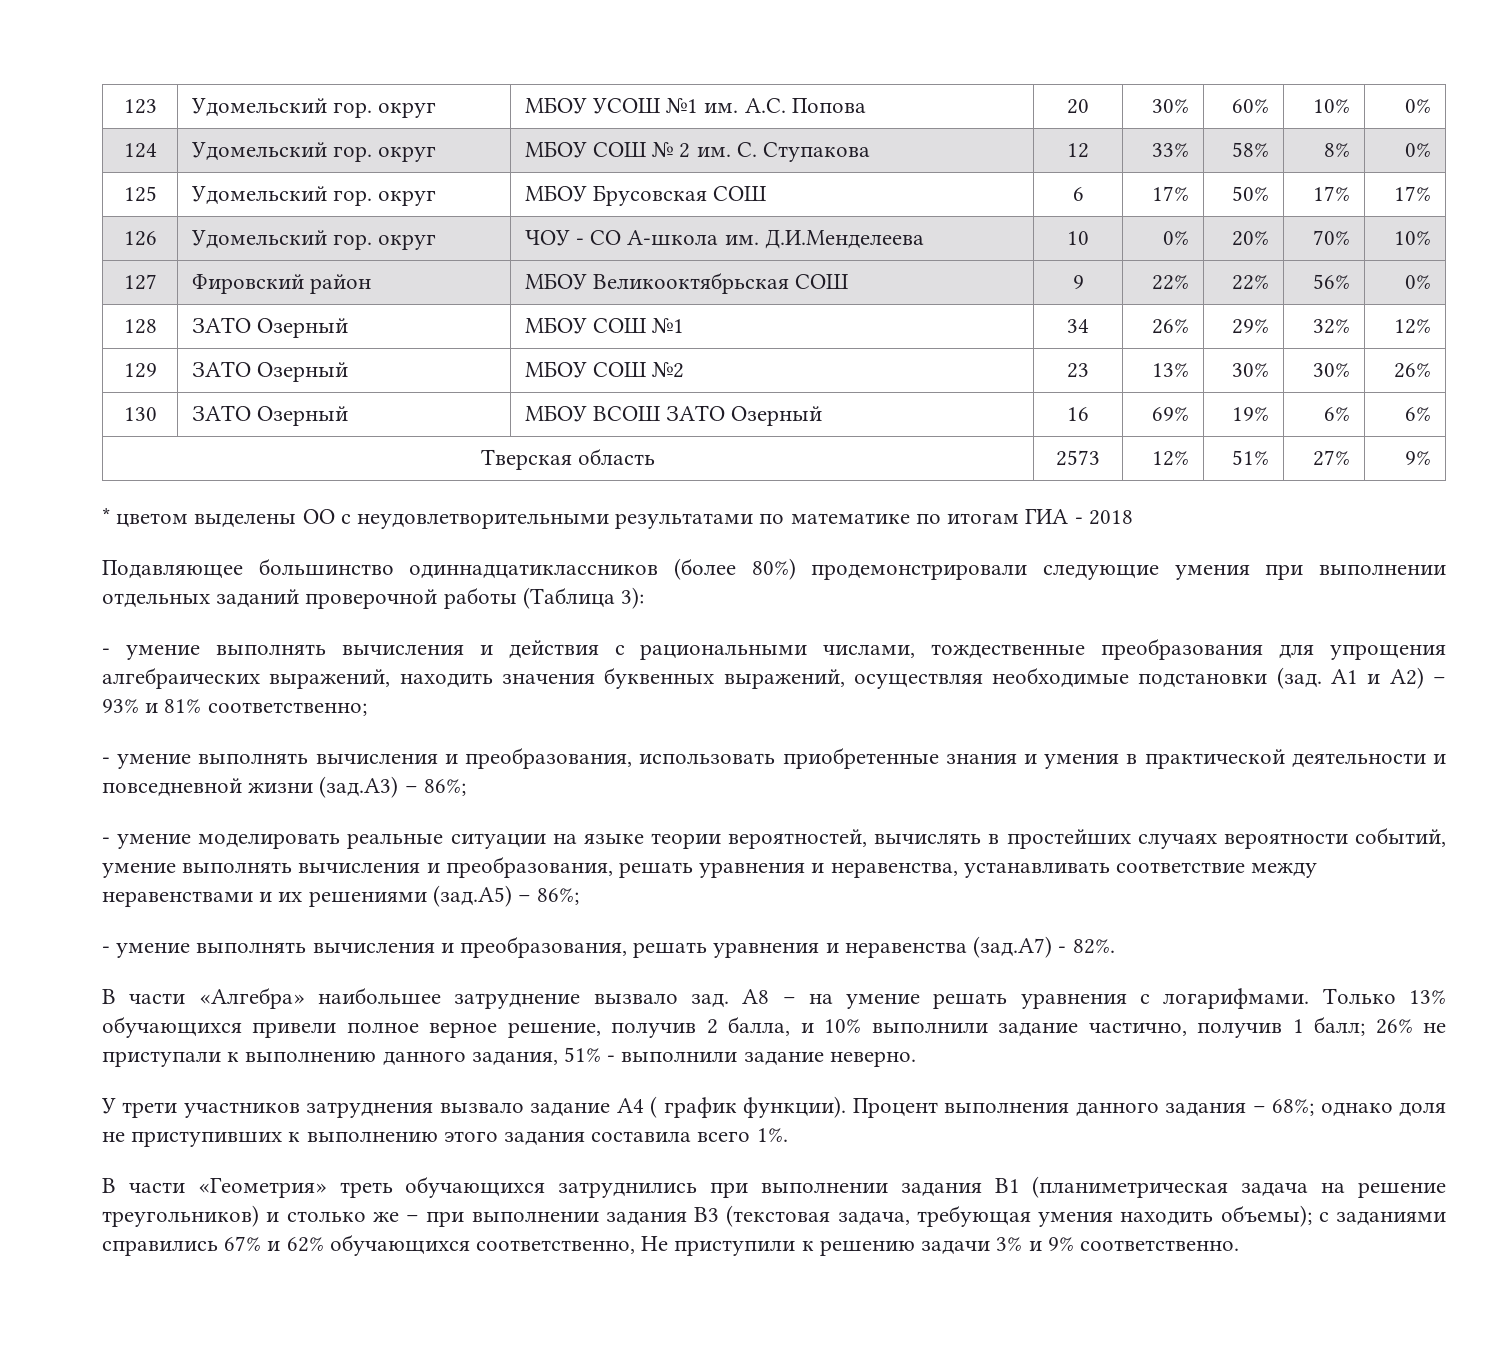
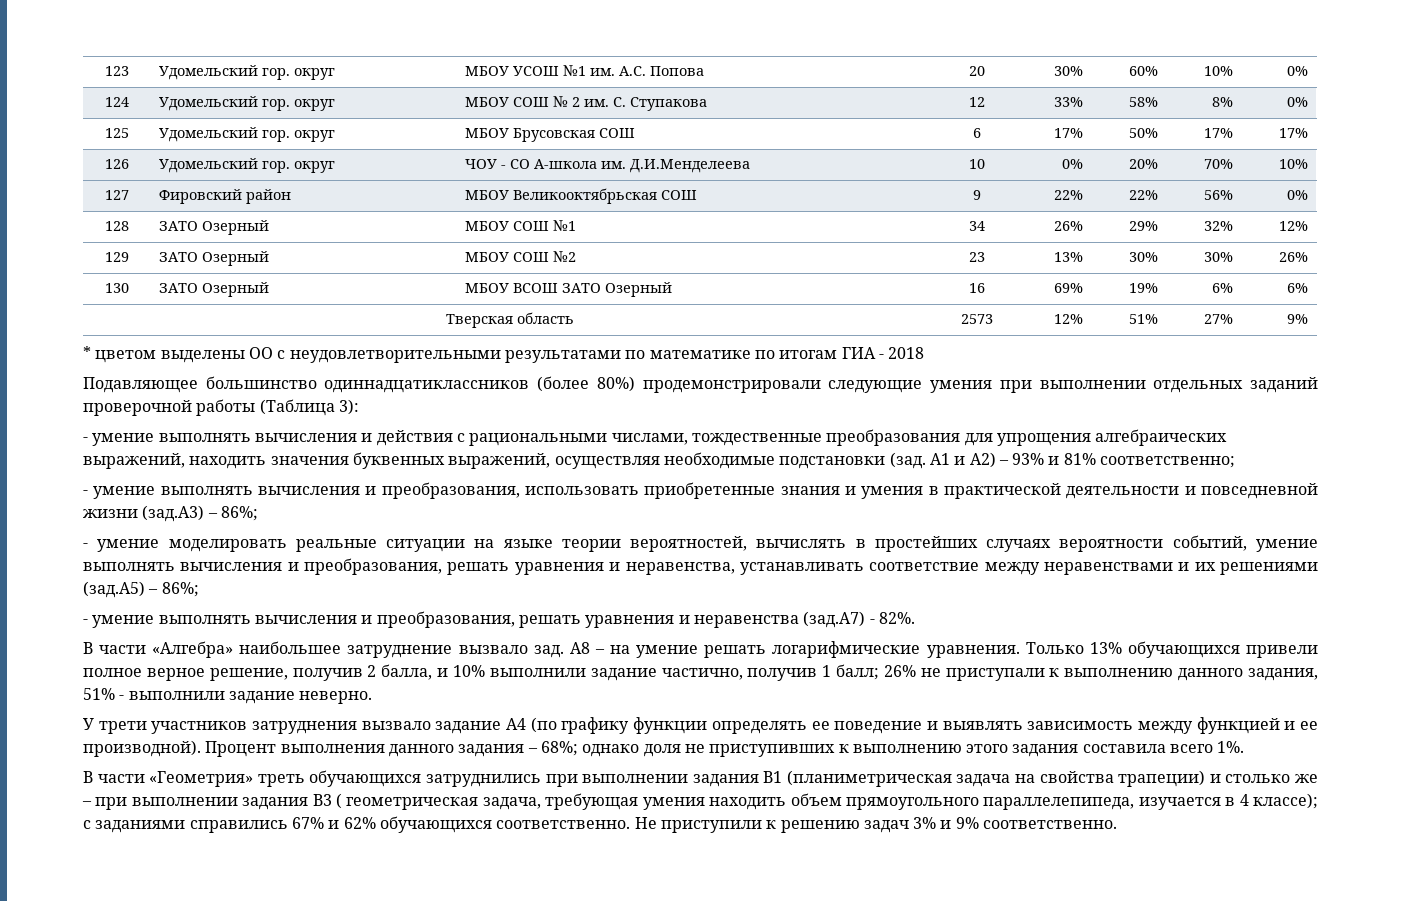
- А8 – на умение решать уравнения с логарифмами.
+ А8 – на умение решать логарифмические уравнения.
- У трети участников затруднения вызвало задание А4 ( график функции).
+ У трети участников затруднения вызвало задание А4 (по графику функции определять ее поведение и выявлять зависимость между функцией и ее производной).
- В части «Геометрия» треть обучающихся затруднились при выполнении задания В1 (планиметрическая задача на решение треугольников) и столько же – при выполнении задания В3 (текстовая задача, требующая умения находить объемы); с заданиями справились 67% и 62% обучающихся соответственно, Не приступили к решению задачи 3% и 9% соответственно.
+ В части «Геометрия» треть обучающихся затруднились при выполнении задания В1 (планиметрическая задача на свойства трапеции) и столько же – при выполнении задания В3 ( геометрическая задача, требующая умения находить объем прямоугольного параллелепипеда, изучается в 4 классе); с заданиями справились 67% и 62% обучающихся соответственно. Не приступили к решению задач 3% и 9% соответственно.

